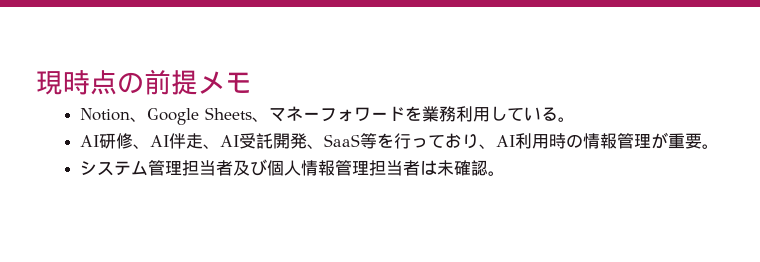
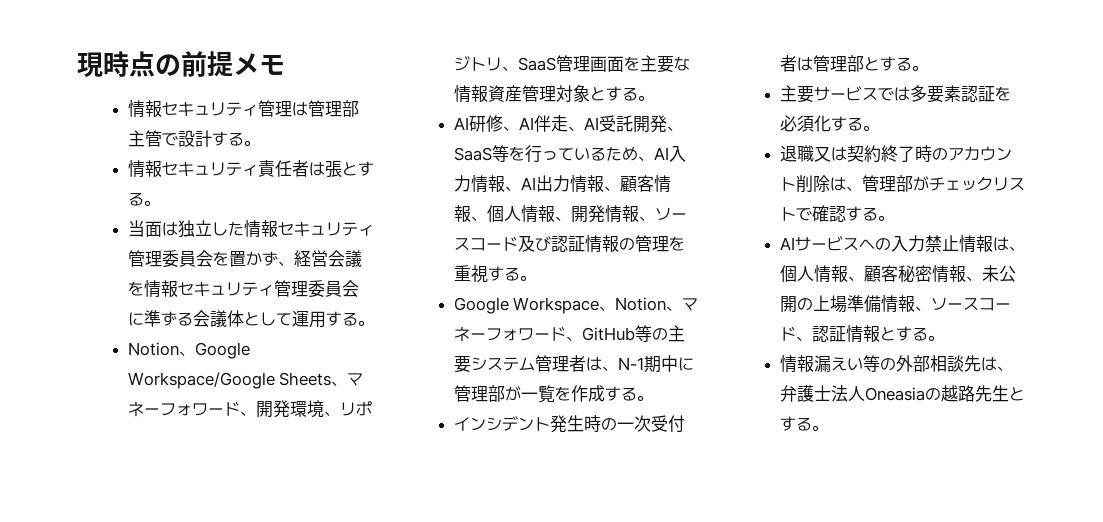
+ 情報セキュリティ管理は管理部主管で設計する。
+ 情報セキュリティ責任者は張とする。
+ 当面は独立した情報セキュリティ管理委員会を置かず、経営会議を情報セキュリティ管理委員会に準ずる会議体として運用する。
- Notion、Google Sheets、マネーフォワードを業務利用している。
+ Notion、Google Workspace/Google Sheets、マネーフォワード、開発環境、リポジトリ、SaaS管理画面を主要な情報資産管理対象とする。
- AI研修、AI伴走、AI受託開発、SaaS等を行っており、AI利用時の情報管理が重要。
- システム管理担当者及び個人情報管理担当者は未確認。
+ AI研修、AI伴走、AI受託開発、SaaS等を行っているため、AI入力情報、AI出力情報、顧客情報、個人情報、開発情報、ソースコード及び認証情報の管理を重視する。
+ Google Workspace、Notion、マネーフォワード、GitHub等の主要システム管理者は、N-1期中に管理部が一覧を作成する。
+ インシデント発生時の一次受付者は管理部とする。
+ 主要サービスでは多要素認証を必須化する。
+ 退職又は契約終了時のアカウント削除は、管理部がチェックリストで確認する。
+ AIサービスへの入力禁止情報は、個人情報、顧客秘密情報、未公開の上場準備情報、ソースコード、認証情報とする。
+ 情報漏えい等の外部相談先は、弁護士法人Oneasiaの越路先生とする。

